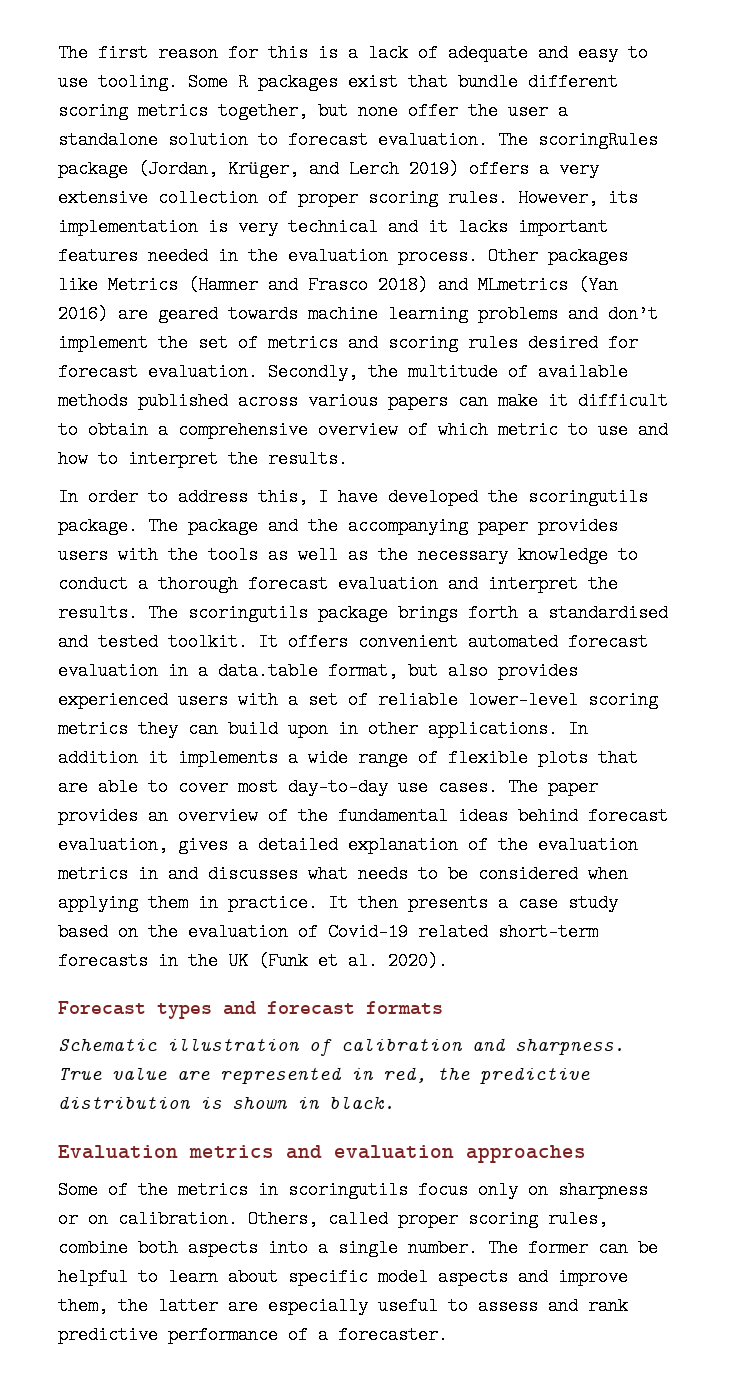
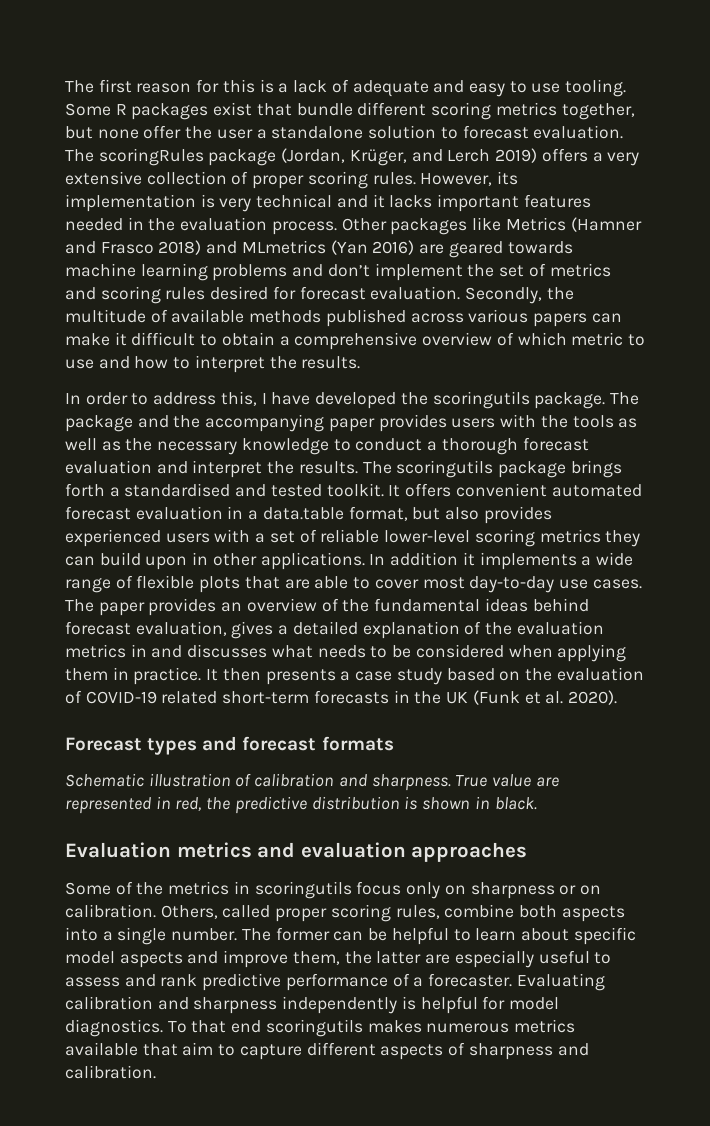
- It then presents a case study based on the evaluation of Covid-19 related short-term forecasts in the UK (Funk et al. 2020).
+ It then presents a case study based on the evaluation of COVID-19 related short-term forecasts in the UK (Funk et al. 2020).
+ Evaluating calibration and sharpness independently is helpful for model diagnostics. To that end scoringutils makes numerous metrics available that aim to capture different aspects of sharpness and calibration.

